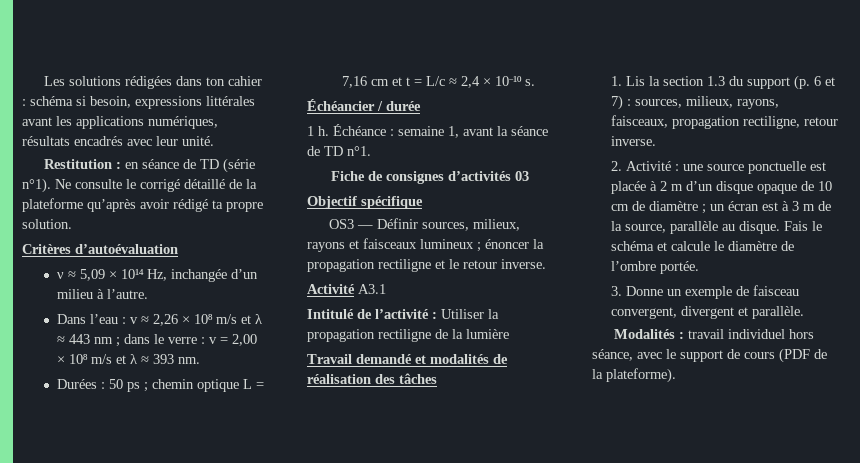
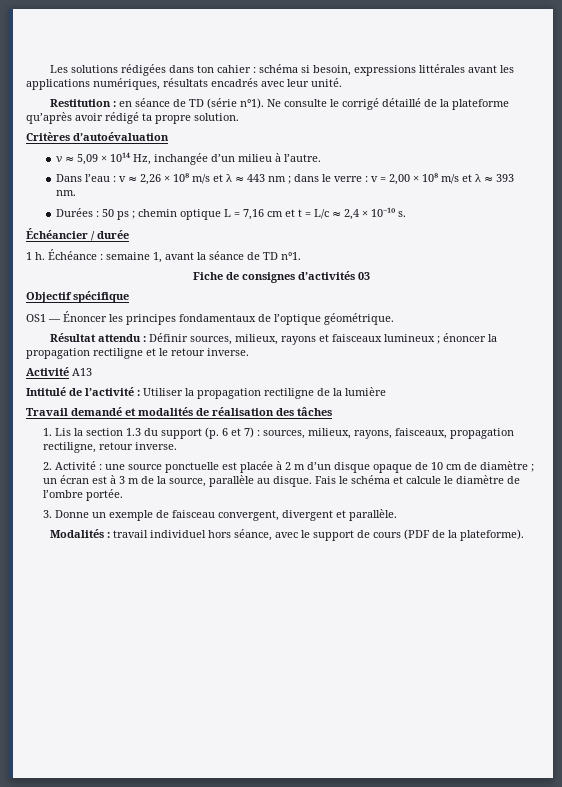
- OS3 — Définir sources, milieux, rayons et faisceaux lumineux ; énoncer la propagation rectiligne et le retour inverse.
+ OS1 — Énoncer les principes fondamentaux de l’optique géométrique.
+ Résultat attendu : Définir sources, milieux, rayons et faisceaux lumineux ; énoncer la propagation rectiligne et le retour inverse.
- Activité A3.1
+ Activité A13

